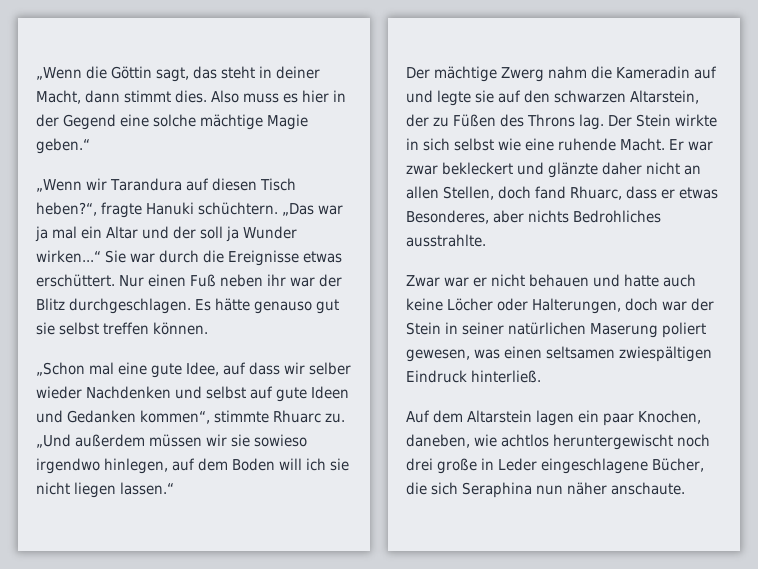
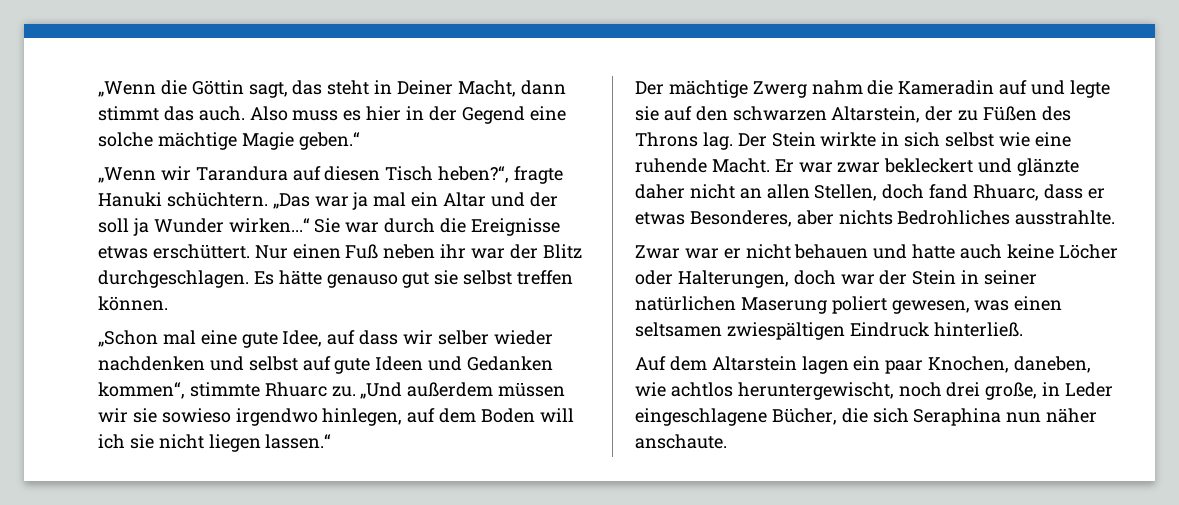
- „Wenn die Göttin sagt, das steht in deiner Macht, dann stimmt dies.
+ „Wenn die Göttin sagt, das steht in Deiner Macht, dann stimmt das auch.
- „Schon mal eine gute Idee, auf dass wir selber wieder Nachdenken und selbst auf gute Ideen und Gedanken kommen“, stimmte Rhuarc zu.
+ „Schon mal eine gute Idee, auf dass wir selber wieder nachdenken und selbst auf gute Ideen und Gedanken kommen“, stimmte Rhuarc zu.
- Auf dem Altarstein lagen ein paar Knochen, daneben, wie achtlos heruntergewischt noch drei große in Leder eingeschlagene Bücher, die sich Seraphina nun näher anschaute.
+ Auf dem Altarstein lagen ein paar Knochen, daneben, wie achtlos heruntergewischt, noch drei große, in Leder eingeschlagene Bücher, die sich Seraphina nun näher anschaute.

